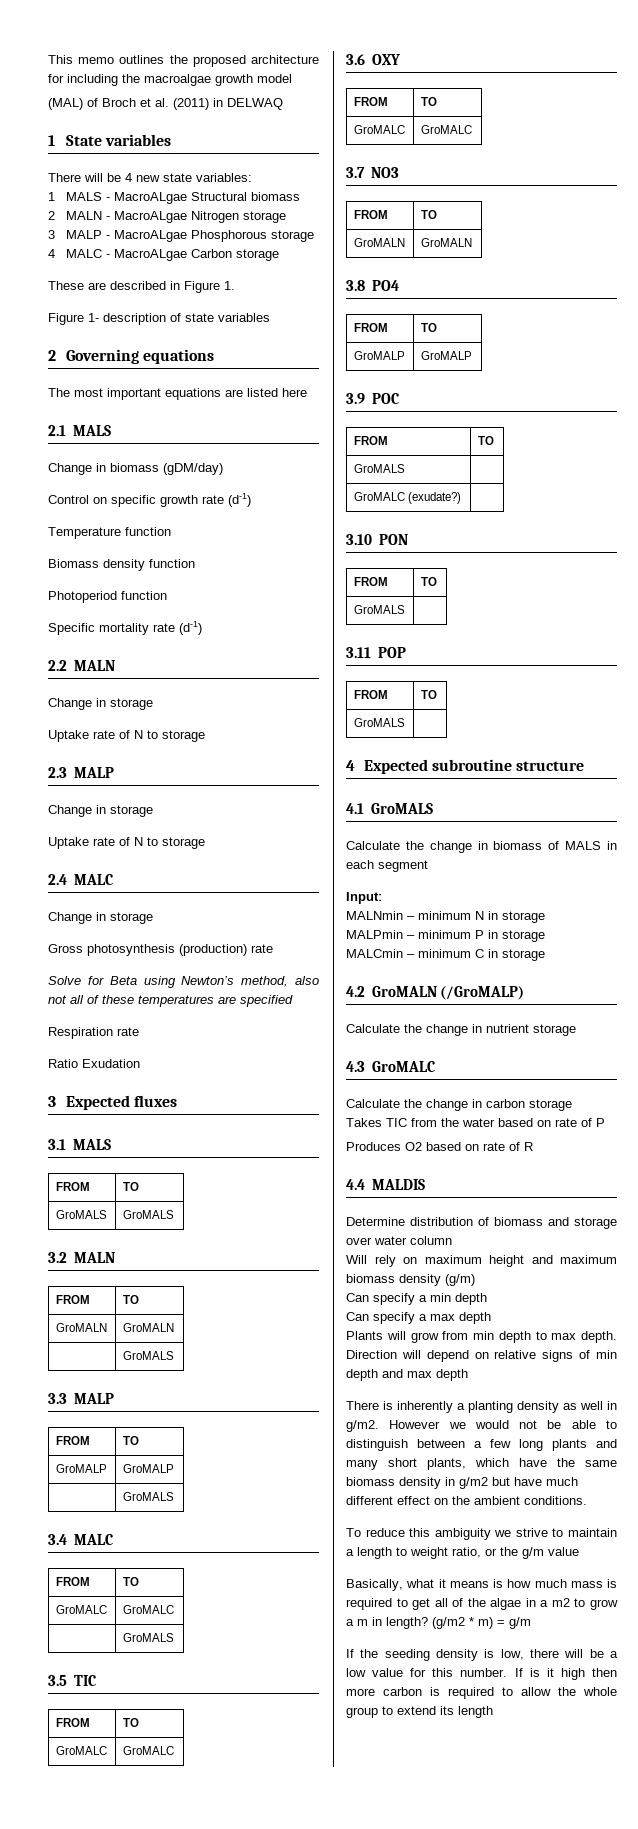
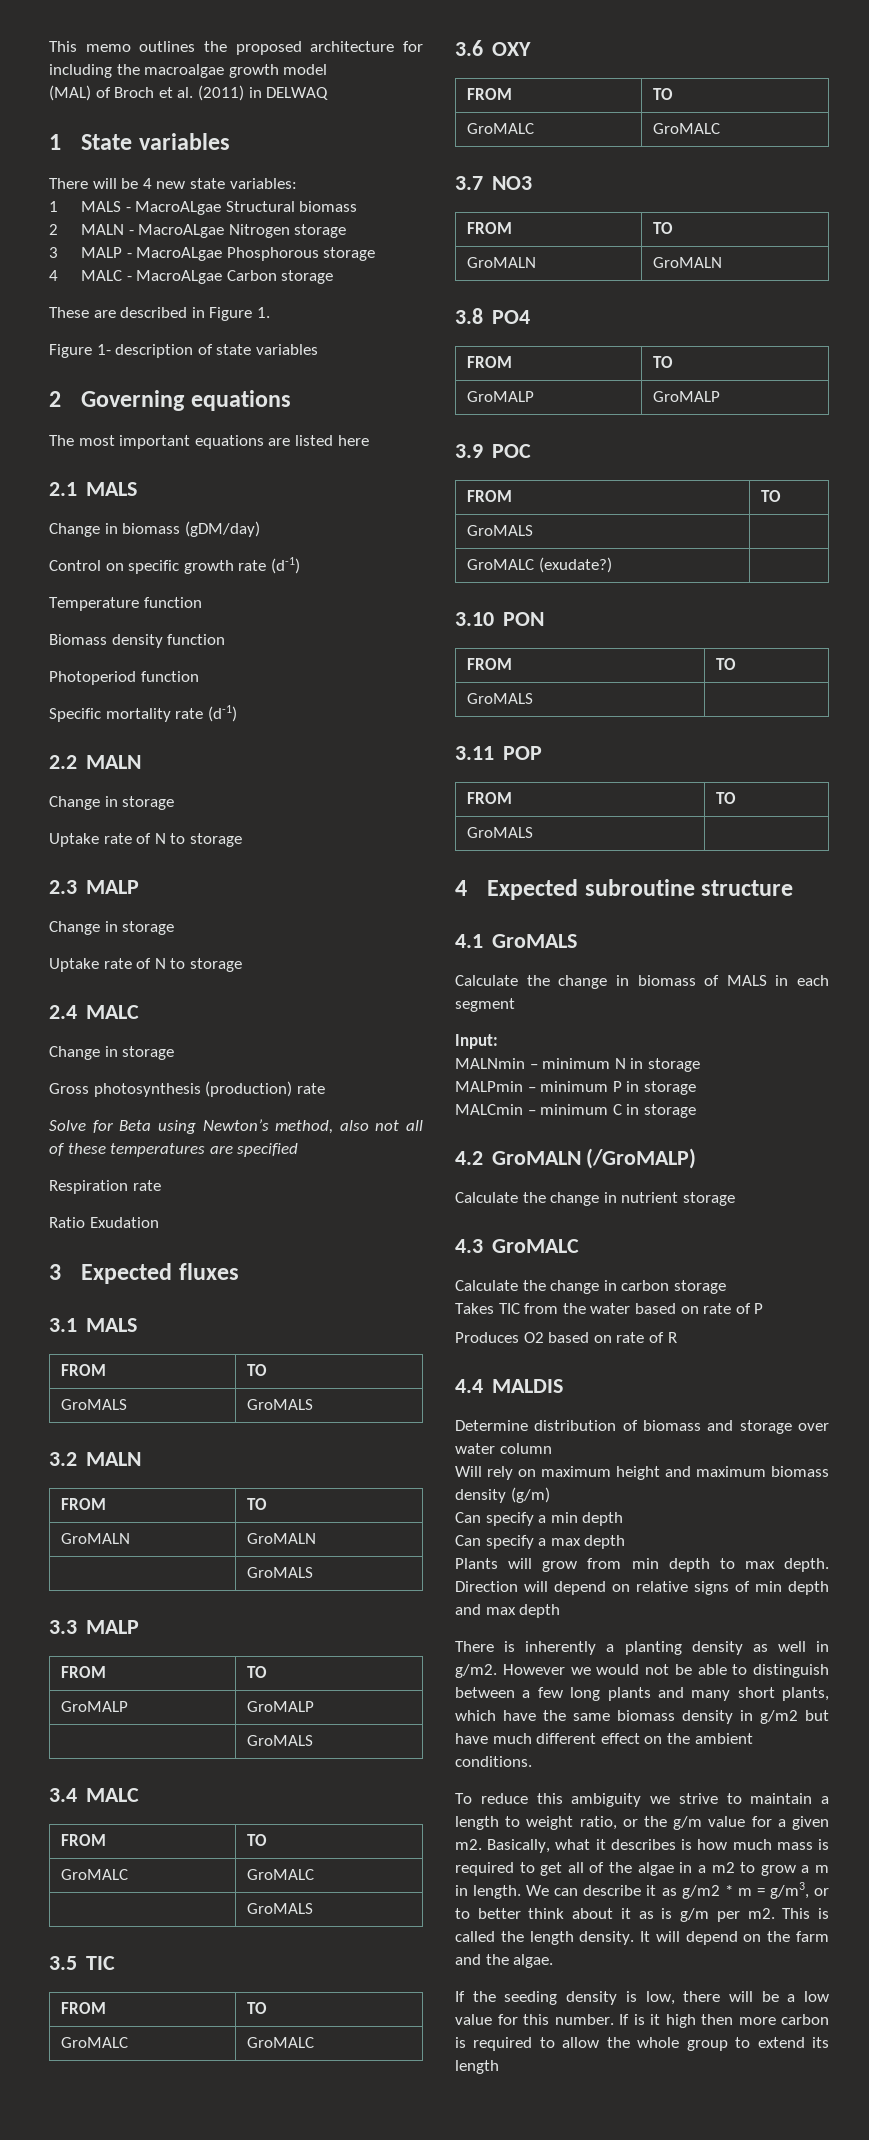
- To reduce this ambiguity we strive to maintain a length to weight ratio, or the g/m value
- Basically, what it means is how much mass is required to get all of the algae in a m2 to grow a m in length? (g/m2 * m) = g/m
+ To reduce this ambiguity we strive to maintain a length to weight ratio, or the g/m value for a given m2. Basically, what it describes is how much mass is required to get all of the algae in a m2 to grow a m in length. We can describe it as g/m2 * m = g/m3, or to better think about it as is g/m per m2. This is called the length density. It will depend on the farm and the algae.

